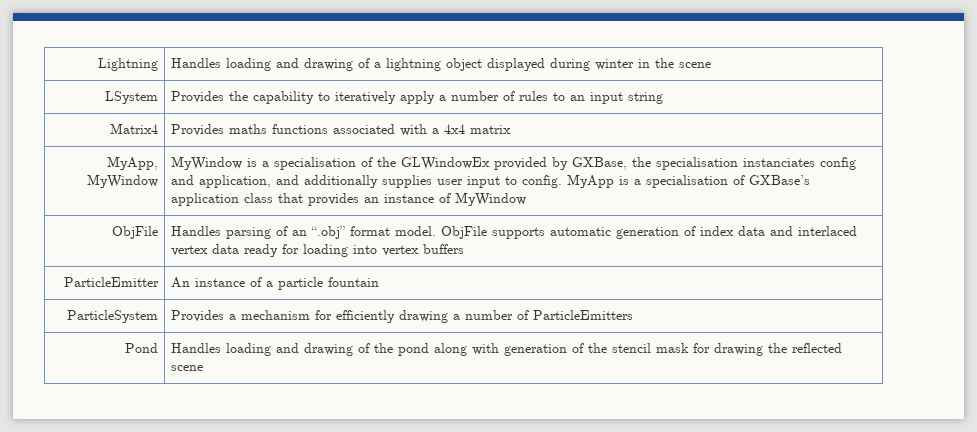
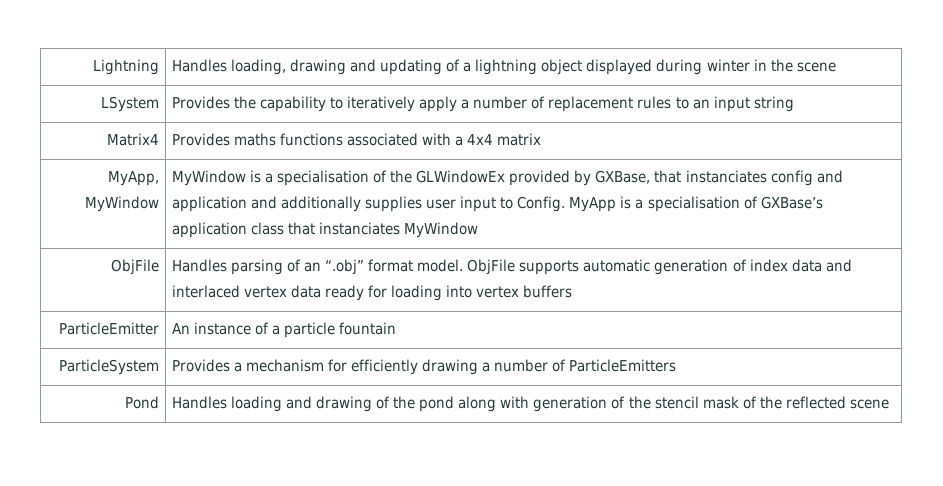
- Lightning | Handles loading and drawing of a lightning object displayed during winter in the scene
+ Lightning | Handles loading, drawing and updating of a lightning object displayed during winter in the scene
- LSystem | Provides the capability to iteratively apply a number of rules to an input string
+ LSystem | Provides the capability to iteratively apply a number of replacement rules to an input string
- MyApp, MyWindow | MyWindow is a specialisation of the GLWindowEx provided by GXBase, the specialisation instanciates config and application, and additionally supplies user input to config. MyApp is a specialisation of GXBase’s application class that provides an instance of MyWindow
+ MyApp, MyWindow | MyWindow is a specialisation of the GLWindowEx provided by GXBase, that instanciates config and application and additionally supplies user input to Config. MyApp is a specialisation of GXBase’s application class that instanciates MyWindow
- Pond | Handles loading and drawing of the pond along with generation of the stencil mask for drawing the reflected scene
+ Pond | Handles loading and drawing of the pond along with generation of the stencil mask of the reflected scene

